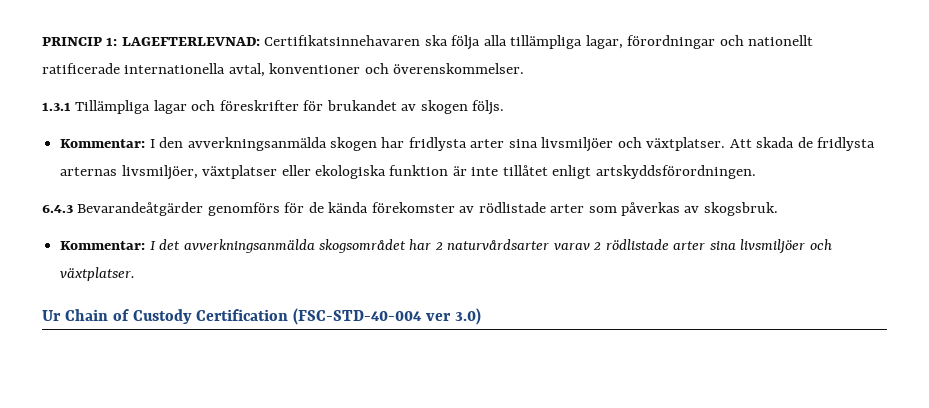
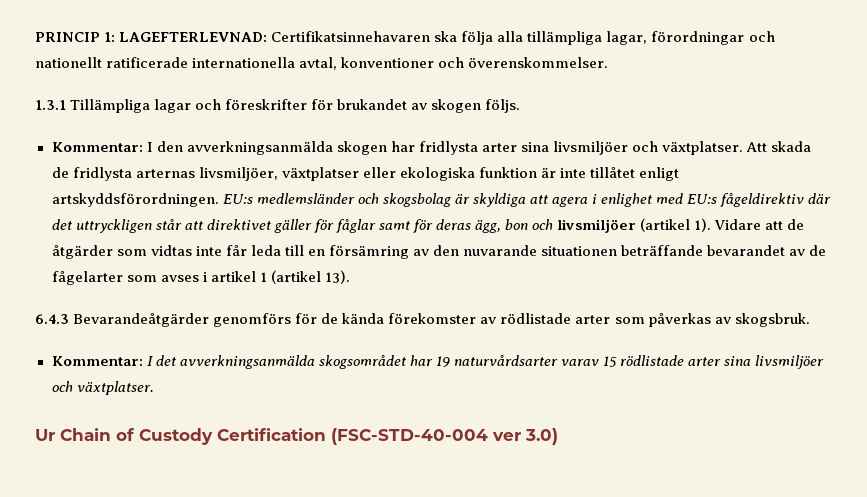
+ EU:s medlemsländer och skogsbolag är skyldiga att agera i enlighet med EU:s fågeldirektiv där det uttryckligen står att direktivet gäller för fåglar samt för deras ägg, bon och livsmiljöer (artikel 1). Vidare att de åtgärder som vidtas inte får leda till en försämring av den nuvarande situationen beträffande bevarandet av de fågelarter som avses i artikel 1 (artikel 13).
- Kommentar: I det avverkningsanmälda skogsområdet har 2 naturvårdsarter varav 2 rödlistade arter sina livsmiljöer och växtplatser.
+ Kommentar: I det avverkningsanmälda skogsområdet har 19 naturvårdsarter varav 15 rödlistade arter sina livsmiljöer och växtplatser.

